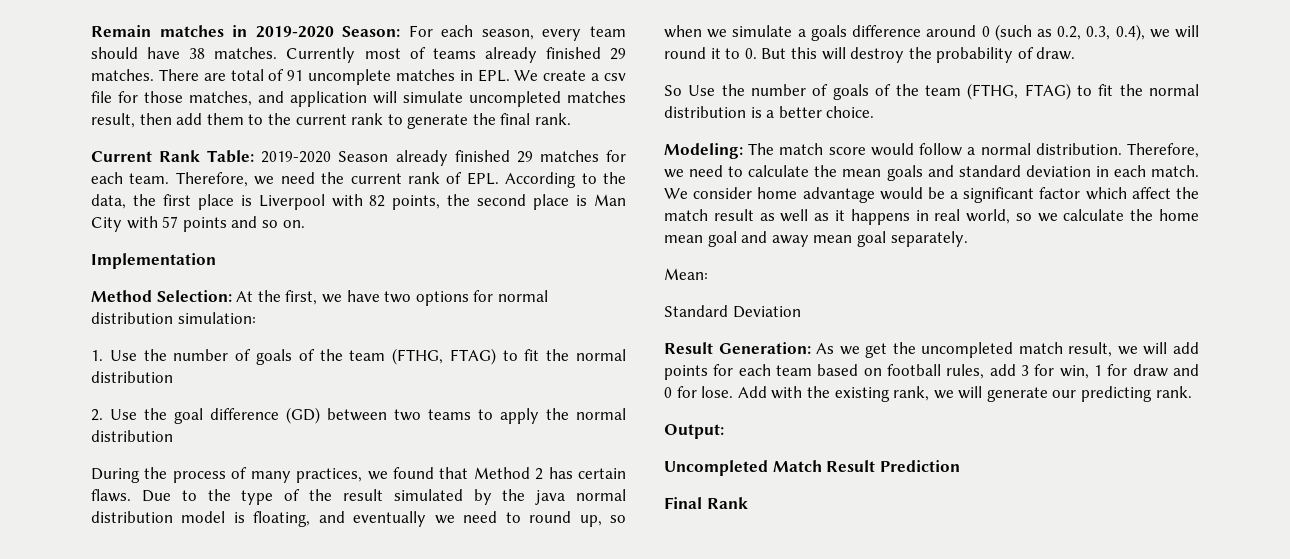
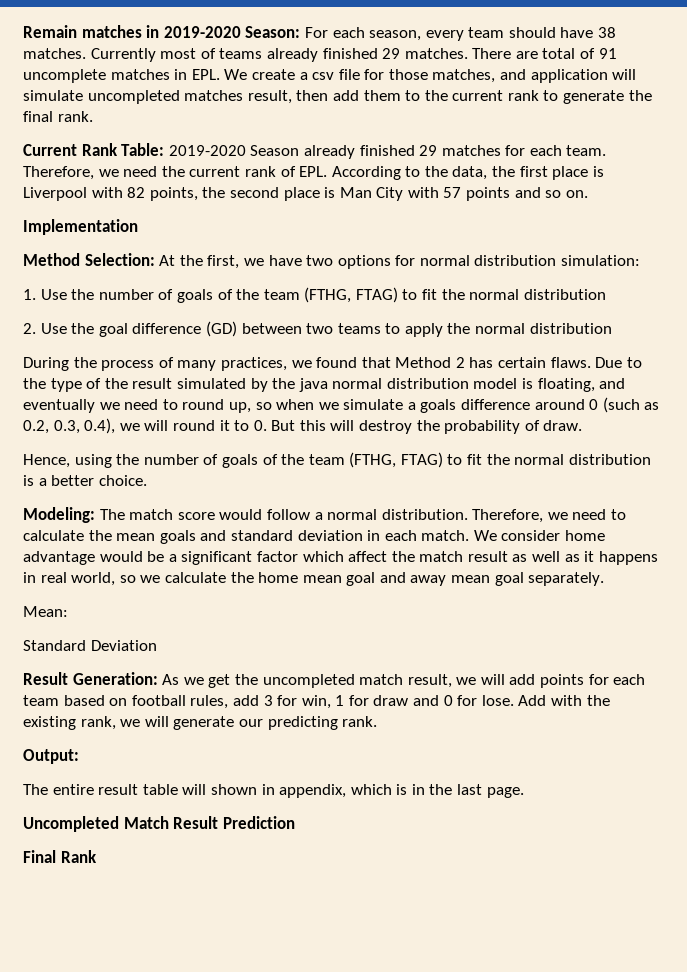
- So Use the number of goals of the team (FTHG, FTAG) to fit the normal distribution is a better choice.
+ Hence, using the number of goals of the team (FTHG, FTAG) to fit the normal distribution is a better choice.
+ The entire result table will shown in appendix, which is in the last page.

